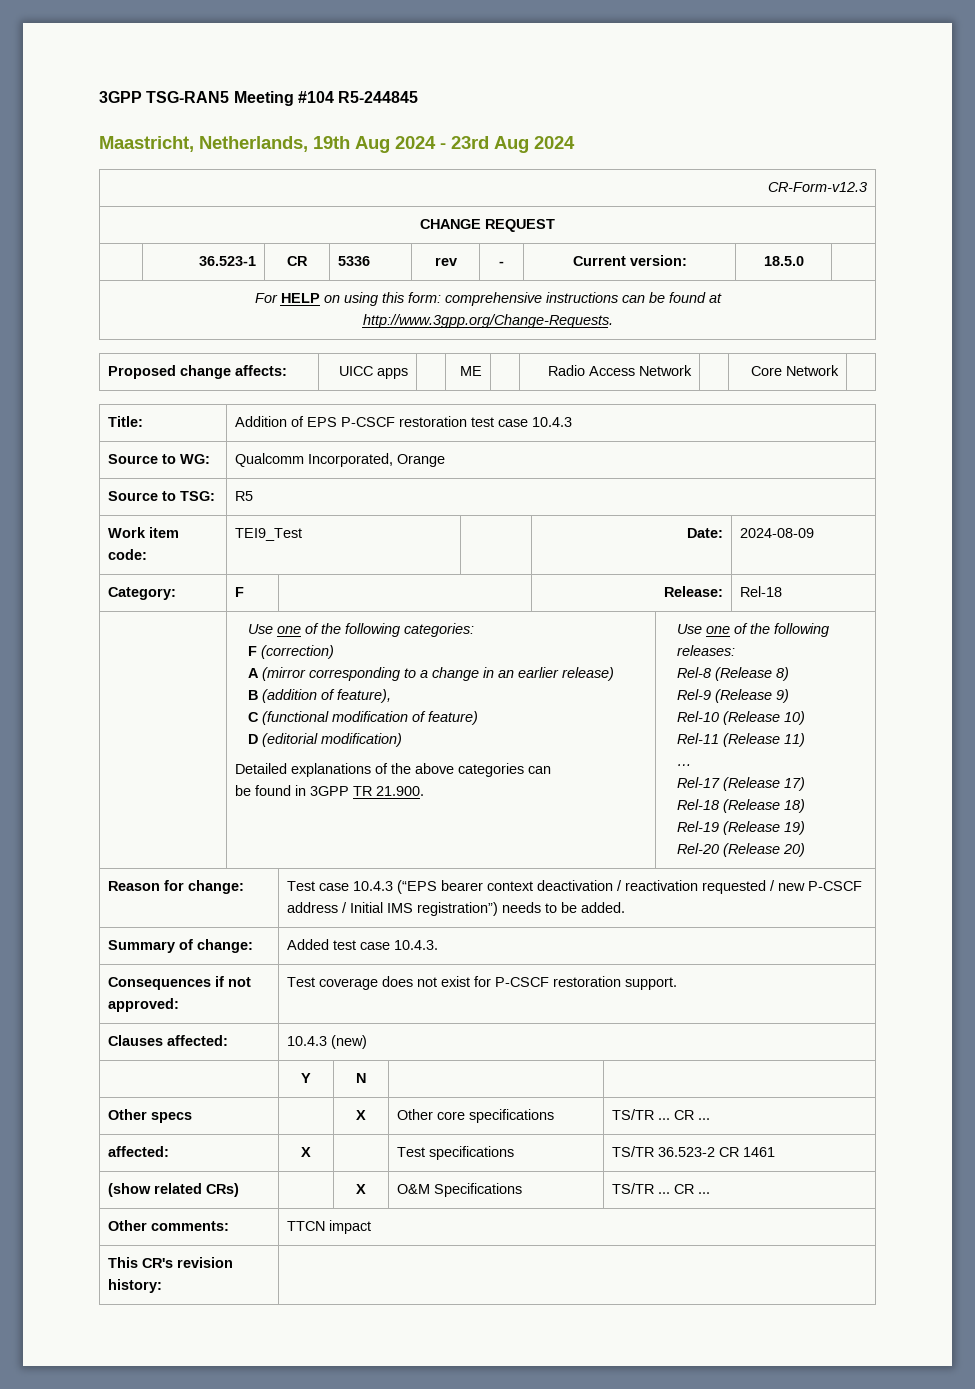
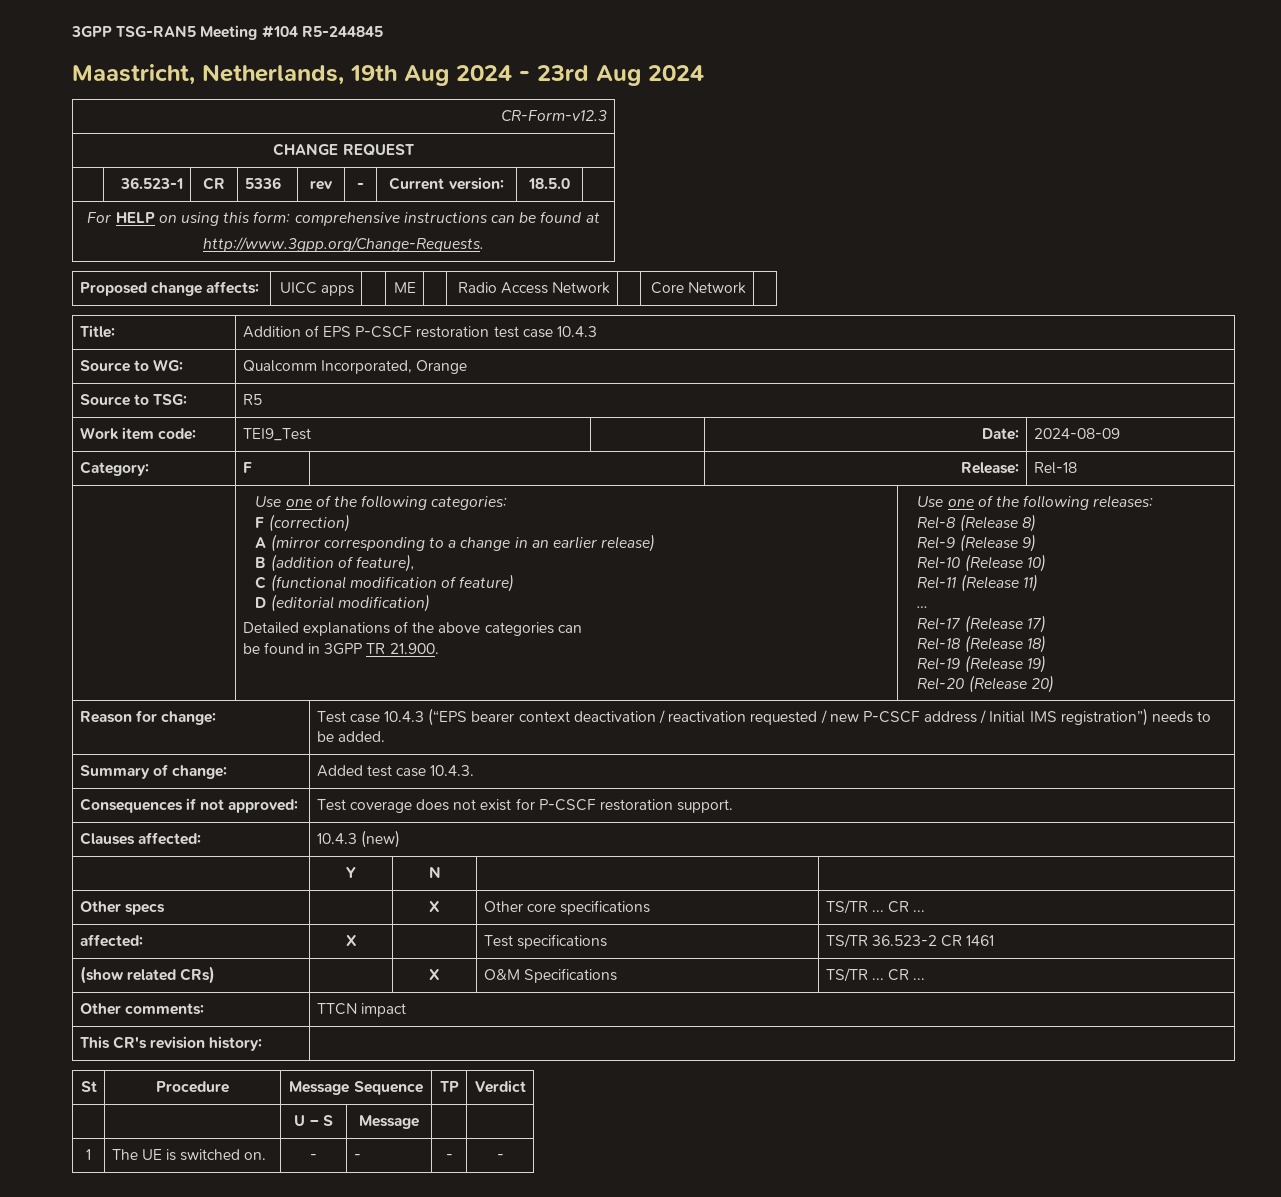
+ St | Procedure | Message Sequence | TP | Verdict
+ | | U – S | Message | |
+ 1 | The UE is switched on. | - | - | - | -

